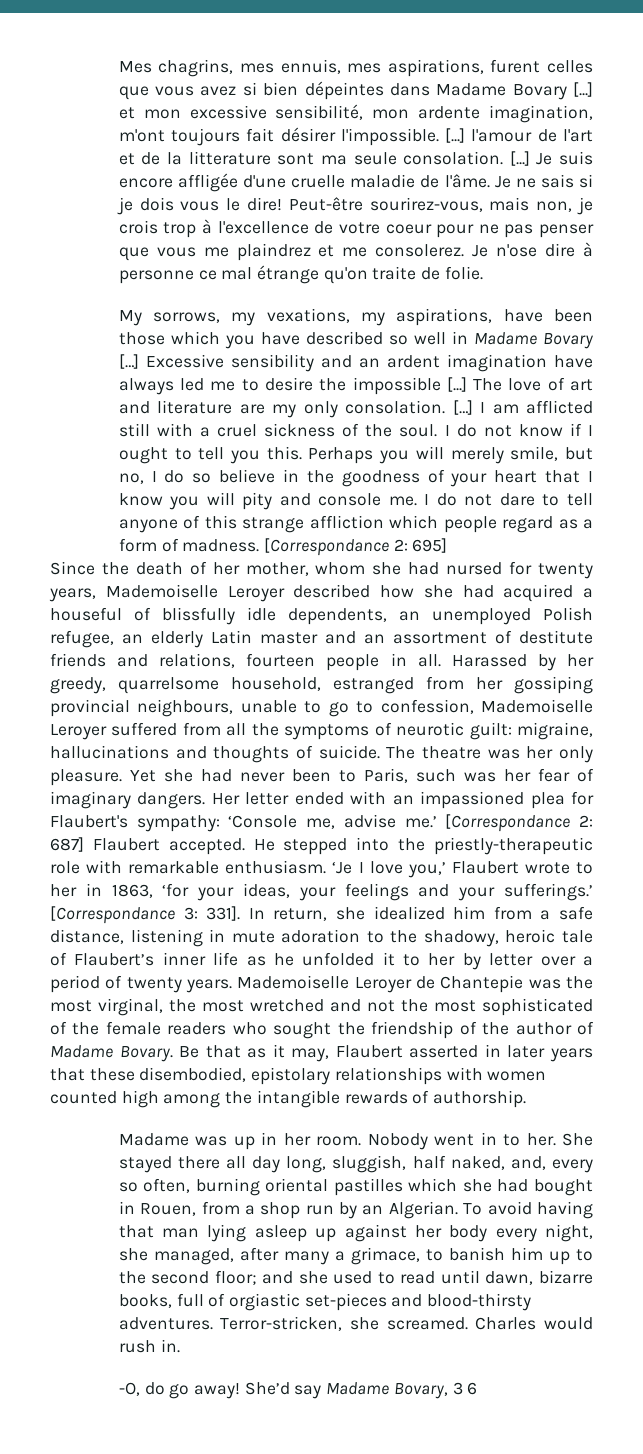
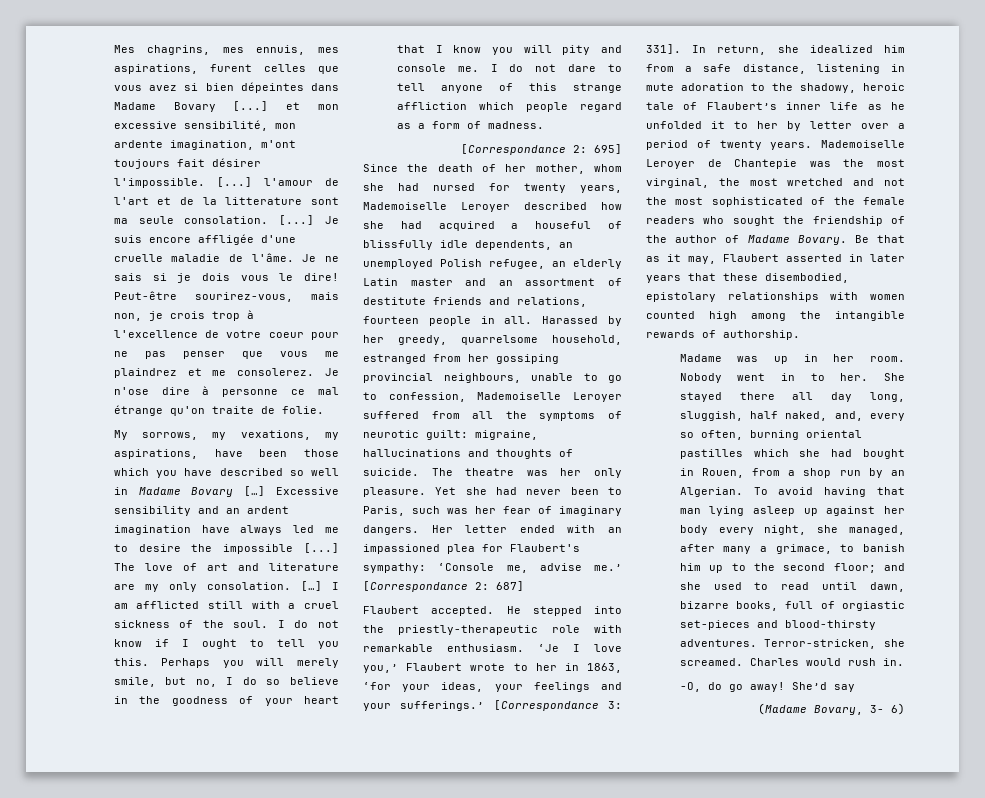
- I do not dare to tell anyone of this strange affliction which people regard as a form of madness. [Correspondance 2: 695]
+ I do not dare to tell anyone of this strange affliction which people regard as a form of madness.
+ [Correspondance 2: 695]
- [Correspondance 2: 687] Flaubert accepted.
+ [Correspondance 2: 687]
+ Flaubert accepted.
- She’d say Madame Bovary, 3 6
+ She’d say
+ (Madame Bovary, 3- 6)

